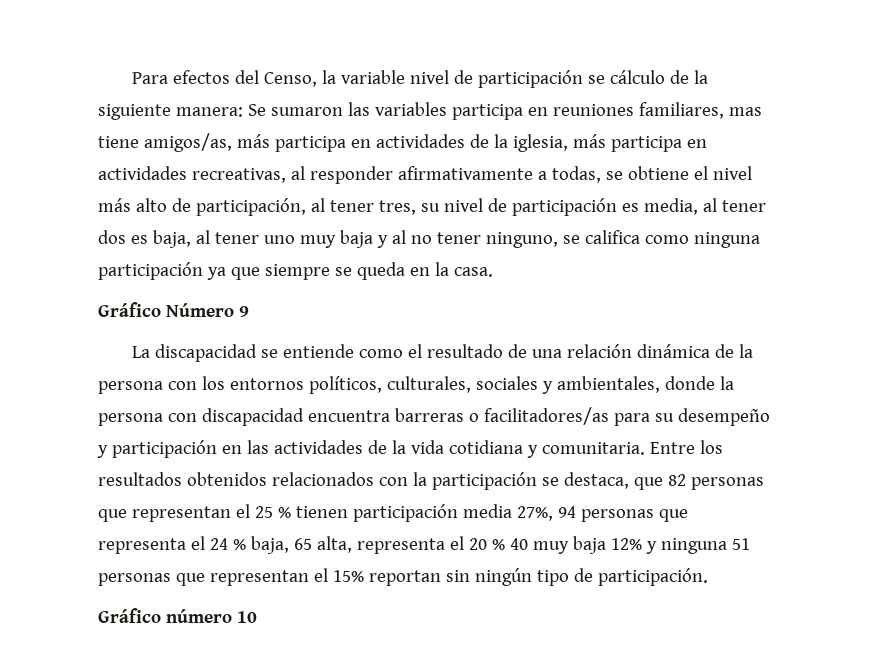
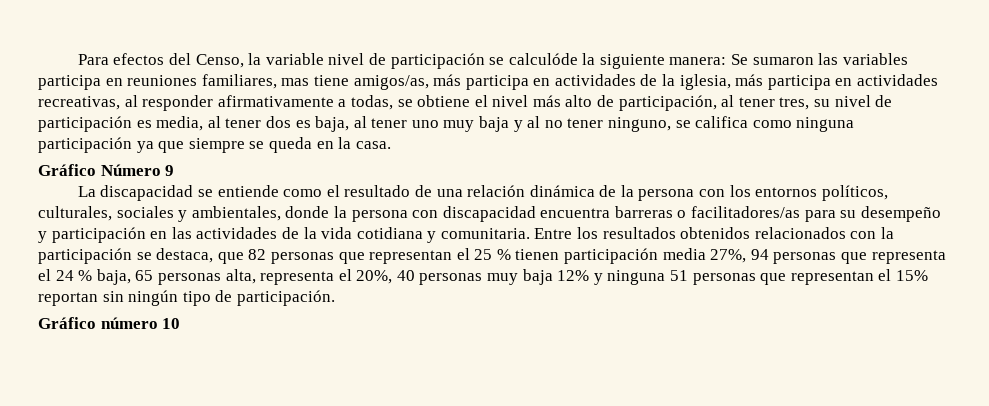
- Para efectos del Censo, la variable nivel de participación se cálculo de la siguiente manera:
+ Para efectos del Censo, la variable nivel de participación se calculóde la siguiente manera:
- Entre los resultados obtenidos relacionados con la participación se destaca, que 82 personas que representan el 25 % tienen participación media 27%, 94 personas que representa el 24 % baja, 65 alta, representa el 20 % 40 muy baja 12% y ninguna 51 personas que representan el 15% reportan sin ningún tipo de participación.
+ Entre los resultados obtenidos relacionados con la participación se destaca, que 82 personas que representan el 25 % tienen participación media 27%, 94 personas que representa el 24 % baja, 65 personas alta, representa el 20%, 40 personas muy baja 12% y ninguna 51 personas que representan el 15% reportan sin ningún tipo de participación.

